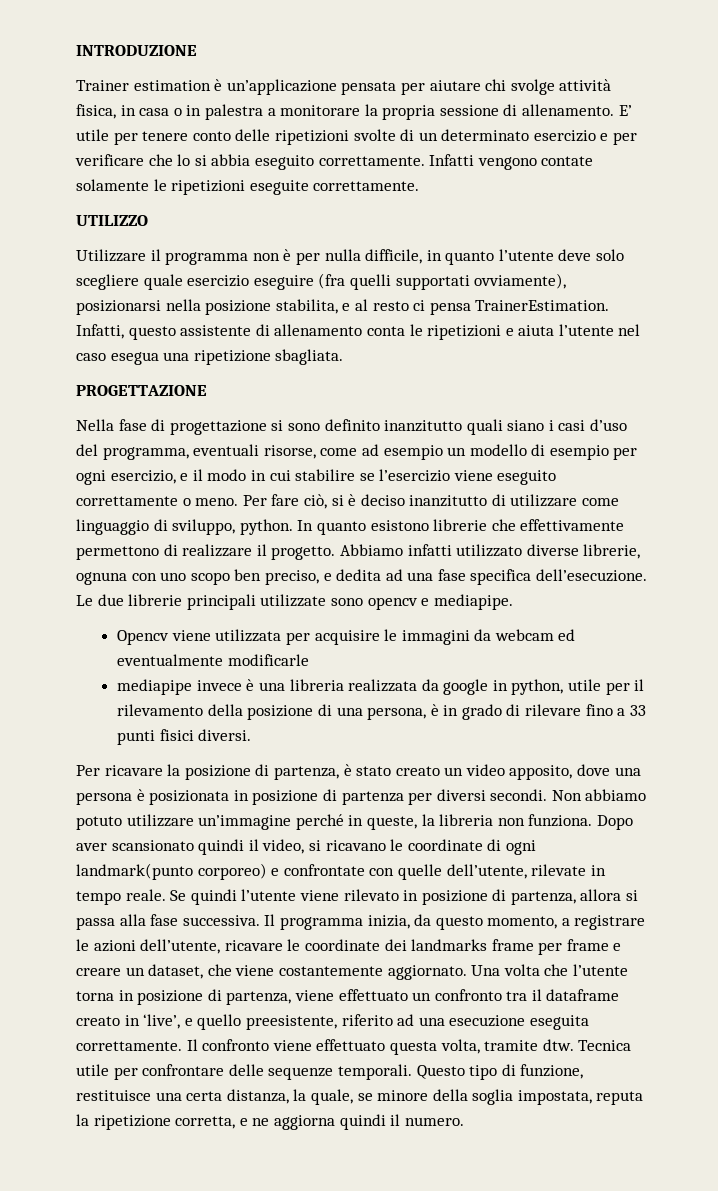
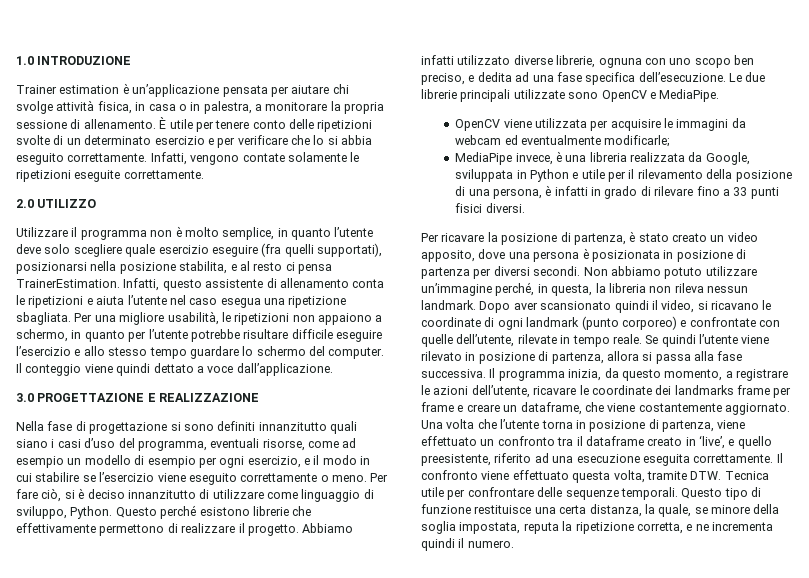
- INTRODUZIONE
+ 1.0 INTRODUZIONE
- Trainer estimation è un’applicazione pensata per aiutare chi svolge attività fisica, in casa o in palestra a monitorare la propria sessione di allenamento.
+ Trainer estimation è un’applicazione pensata per aiutare chi svolge attività fisica, in casa o in palestra, a monitorare la propria sessione di allenamento.
- E’ utile per tenere conto delle ripetizioni svolte di un determinato esercizio e per verificare che lo si abbia eseguito correttamente.
+ È utile per tenere conto delle ripetizioni svolte di un determinato esercizio e per verificare che lo si abbia eseguito correttamente.
- Infatti vengono contate solamente le ripetizioni eseguite correttamente.
+ Infatti, vengono contate solamente le ripetizioni eseguite correttamente.
- UTILIZZO
+ 2.0 UTILIZZO
- Utilizzare il programma non è per nulla difficile, in quanto l’utente deve solo scegliere quale esercizio eseguire (fra quelli supportati ovviamente), posizionarsi nella posizione stabilita, e al resto ci pensa TrainerEstimation.
+ Utilizzare il programma non è molto semplice, in quanto l’utente deve solo scegliere quale esercizio eseguire (fra quelli supportati), posizionarsi nella posizione stabilita, e al resto ci pensa TrainerEstimation.
- Infatti, questo assistente di allenamento conta le ripetizioni e aiuta l’utente nel caso esegua una ripetizione sbagliata.
- PROGETTAZIONE
+ Infatti, questo assistente di allenamento conta le ripetizioni e aiuta l’utente nel caso esegua una ripetizione sbagliata. Per una migliore usabilità, le ripetizioni non appaiono a schermo, in quanto per l’utente potrebbe risultare difficile eseguire l’esercizio e allo stesso tempo guardare lo schermo del computer. Il conteggio viene quindi dettato a voce dall’applicazione.
+ 3.0 PROGETTAZIONE E REALIZZAZIONE
- Nella fase di progettazione si sono definito inanzitutto quali siano i casi d’uso del programma, eventuali risorse, come ad esempio un modello di esempio per ogni esercizio, e il modo in cui stabilire se l’esercizio viene eseguito correttamente o meno.
+ Nella fase di progettazione si sono definiti innanzitutto quali siano i casi d’uso del programma, eventuali risorse, come ad esempio un modello di esempio per ogni esercizio, e il modo in cui stabilire se l’esercizio viene eseguito correttamente o meno.
- Per fare ciò, si è deciso inanzitutto di utilizzare come linguaggio di sviluppo, python. In quanto esistono librerie che effettivamente permettono di realizzare il progetto.
+ Per fare ciò, si è deciso innanzitutto di utilizzare come linguaggio di sviluppo, Python. Questo perché esistono librerie che effettivamente permettono di realizzare il progetto.
- Le due librerie principali utilizzate sono opencv e mediapipe.
- Opencv viene utilizzata per acquisire le immagini da webcam ed eventualmente modificarle
- mediapipe invece è una libreria realizzata da google in python, utile per il rilevamento della posizione di una persona, è in grado di rilevare fino a 33 punti fisici diversi.
+ Le due librerie principali utilizzate sono OpenCV e MediaPipe.
+ OpenCV viene utilizzata per acquisire le immagini da webcam ed eventualmente modificarle;
+ MediaPipe invece, è una libreria realizzata da Google, sviluppata in Python e utile per il rilevamento della posizione di una persona, è infatti in grado di rilevare fino a 33 punti fisici diversi.
- Non abbiamo potuto utilizzare un’immagine perché in queste, la libreria non funziona.
+ Non abbiamo potuto utilizzare un’immagine perché, in questa, la libreria non rileva nessun landmark.
- Dopo aver scansionato quindi il video, si ricavano le coordinate di ogni landmark(punto corporeo) e confrontate con quelle dell’utente, rilevate in tempo reale.
+ Dopo aver scansionato quindi il video, si ricavano le coordinate di ogni landmark (punto corporeo) e confrontate con quelle dell’utente, rilevate in tempo reale.
- Il programma inizia, da questo momento, a registrare le azioni dell’utente, ricavare le coordinate dei landmarks frame per frame e creare un dataset, che viene costantemente aggiornato.
+ Il programma inizia, da questo momento, a registrare le azioni dell’utente, ricavare le coordinate dei landmarks frame per frame e creare un dataframe, che viene costantemente aggiornato.
- Il confronto viene effettuato questa volta, tramite dtw. Tecnica utile per confrontare delle sequenze temporali.
+ Il confronto viene effettuato questa volta, tramite DTW. Tecnica utile per confrontare delle sequenze temporali.
- Questo tipo di funzione, restituisce una certa distanza, la quale, se minore della soglia impostata, reputa la ripetizione corretta, e ne aggiorna quindi il numero.
+ Questo tipo di funzione restituisce una certa distanza, la quale, se minore della soglia impostata, reputa la ripetizione corretta, e ne incrementa quindi il numero.

